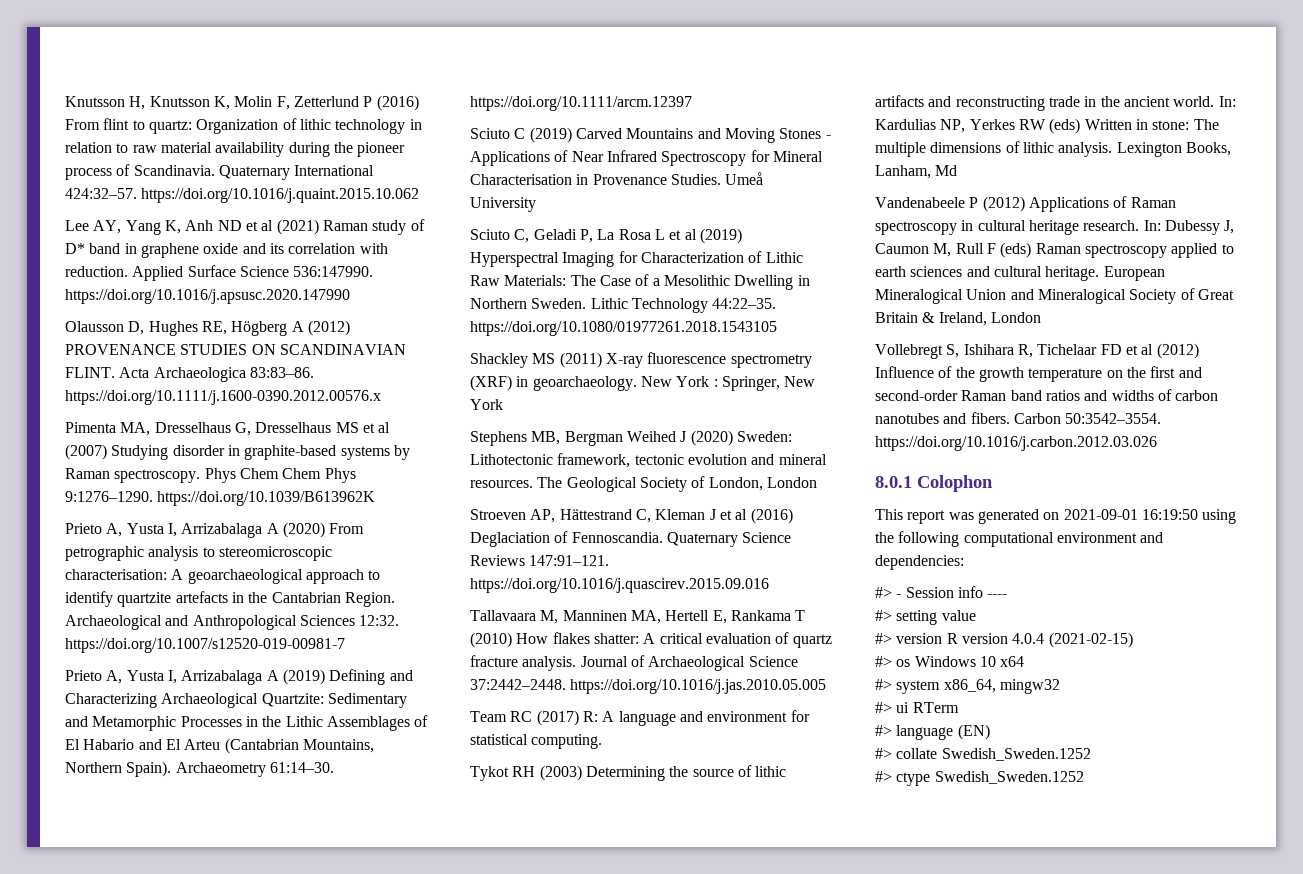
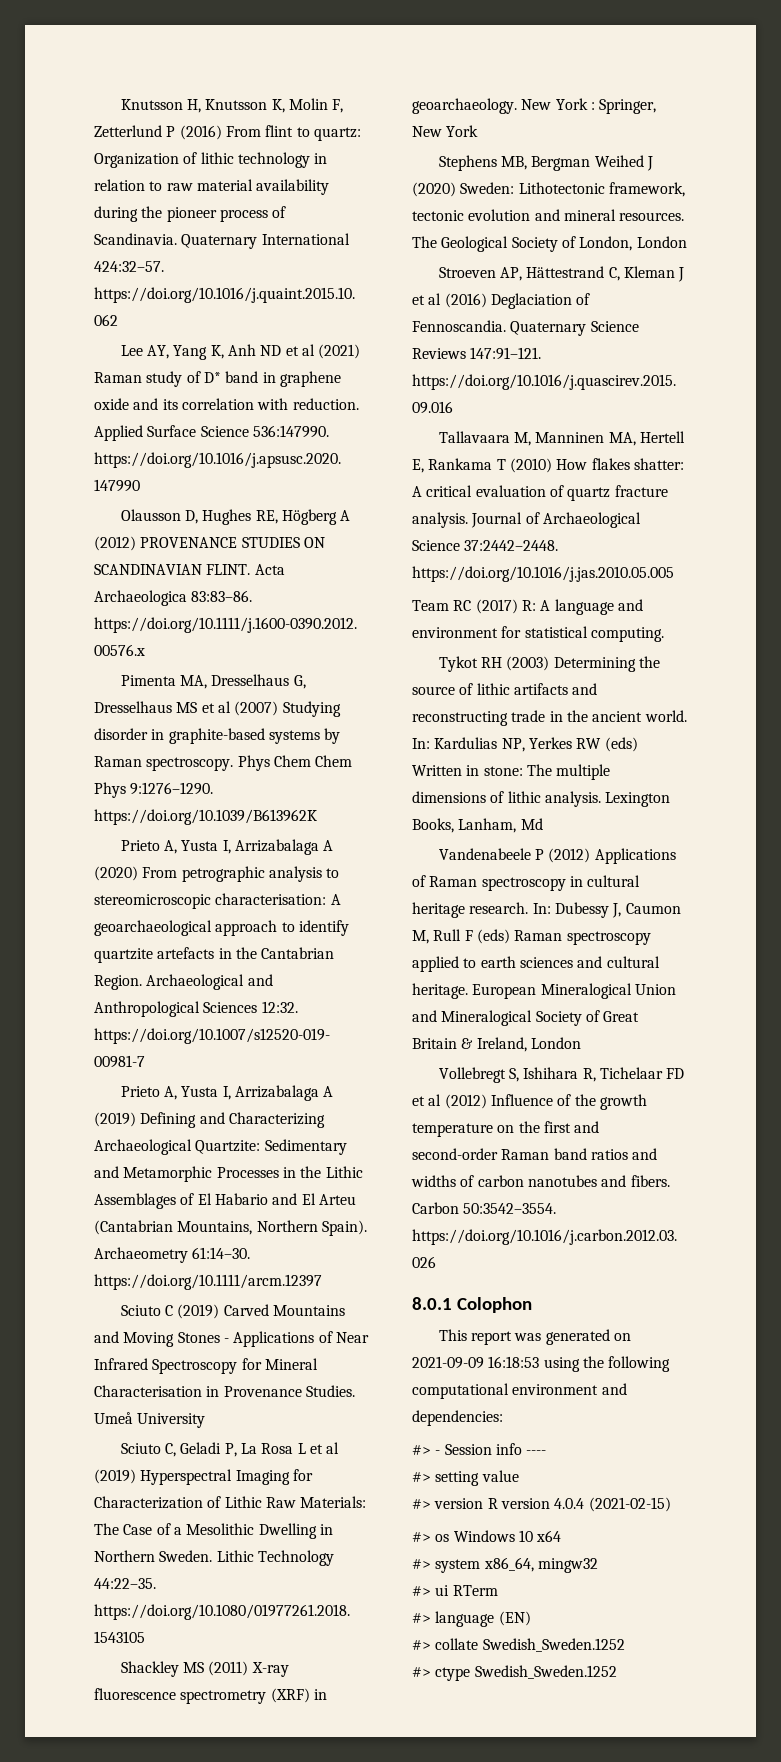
- This report was generated on 2021-09-01 16:19:50 using the following computational environment and dependencies:
+ This report was generated on 2021-09-09 16:18:53 using the following computational environment and dependencies:

